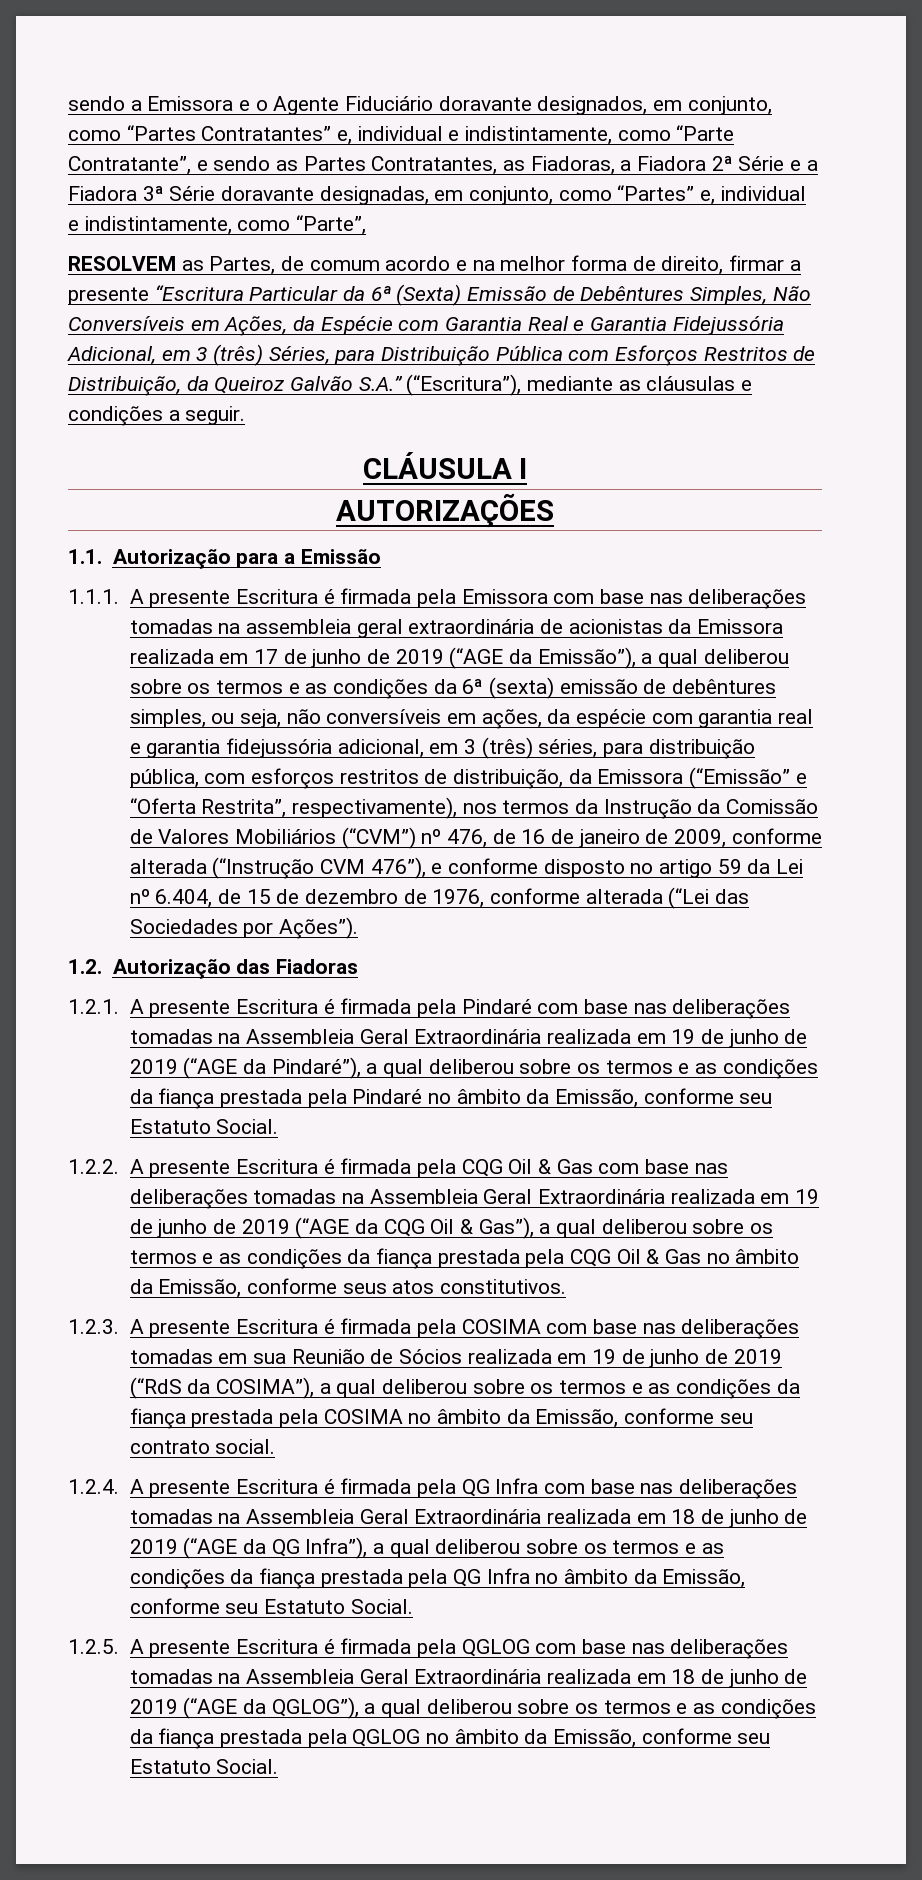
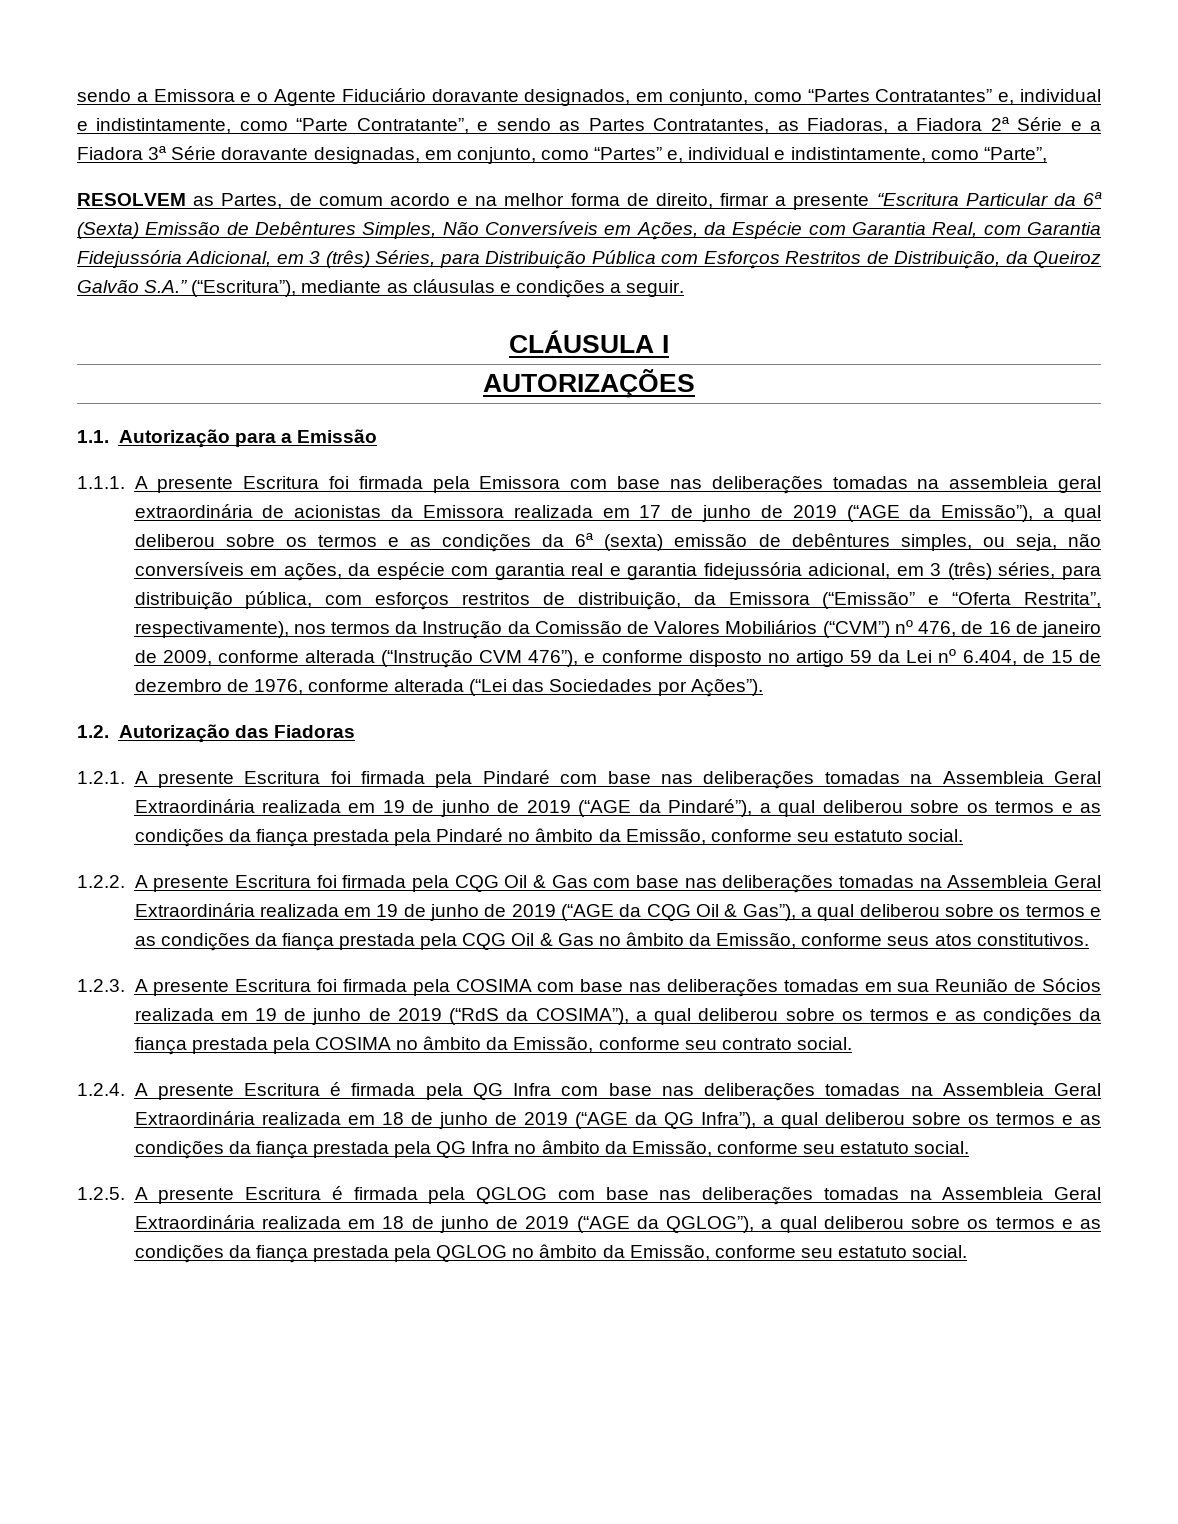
- RESOLVEM as Partes, de comum acordo e na melhor forma de direito, firmar a presente “Escritura Particular da 6ª (Sexta) Emissão de Debêntures Simples, Não Conversíveis em Ações, da Espécie com Garantia Real e Garantia Fidejussória Adicional, em 3 (três) Séries, para Distribuição Pública com Esforços Restritos de Distribuição, da Queiroz Galvão S.A.” (“Escritura”), mediante as cláusulas e condições a seguir.
+ RESOLVEM as Partes, de comum acordo e na melhor forma de direito, firmar a presente “Escritura Particular da 6ª (Sexta) Emissão de Debêntures Simples, Não Conversíveis em Ações, da Espécie com Garantia Real, com Garantia Fidejussória Adicional, em 3 (três) Séries, para Distribuição Pública com Esforços Restritos de Distribuição, da Queiroz Galvão S.A.” (“Escritura”), mediante as cláusulas e condições a seguir.
- 1.1.1. A presente Escritura é firmada pela Emissora com base nas deliberações tomadas na assembleia geral extraordinária de acionistas da Emissora realizada em 17 de junho de 2019 (“AGE da Emissão”), a qual deliberou sobre os termos e as condições da 6ª (sexta) emissão de debêntures simples, ou seja, não conversíveis em ações, da espécie com garantia real e garantia fidejussória adicional, em 3 (três) séries, para distribuição pública, com esforços restritos de distribuição, da Emissora (“Emissão” e “Oferta Restrita”, respectivamente), nos termos da Instrução da Comissão de Valores Mobiliários (“CVM”) nº 476, de 16 de janeiro de 2009, conforme alterada (“Instrução CVM 476”), e conforme disposto no artigo 59 da Lei nº 6.404, de 15 de dezembro de 1976, conforme alterada (“Lei das Sociedades por Ações”).
+ 1.1.1. A presente Escritura foi firmada pela Emissora com base nas deliberações tomadas na assembleia geral extraordinária de acionistas da Emissora realizada em 17 de junho de 2019 (“AGE da Emissão”), a qual deliberou sobre os termos e as condições da 6ª (sexta) emissão de debêntures simples, ou seja, não conversíveis em ações, da espécie com garantia real e garantia fidejussória adicional, em 3 (três) séries, para distribuição pública, com esforços restritos de distribuição, da Emissora (“Emissão” e “Oferta Restrita”, respectivamente), nos termos da Instrução da Comissão de Valores Mobiliários (“CVM”) nº 476, de 16 de janeiro de 2009, conforme alterada (“Instrução CVM 476”), e conforme disposto no artigo 59 da Lei nº 6.404, de 15 de dezembro de 1976, conforme alterada (“Lei das Sociedades por Ações”).
- 1.2.1. A presente Escritura é firmada pela Pindaré com base nas deliberações tomadas na Assembleia Geral Extraordinária realizada em 19 de junho de 2019 (“AGE da Pindaré”), a qual deliberou sobre os termos e as condições da fiança prestada pela Pindaré no âmbito da Emissão, conforme seu Estatuto Social.
+ 1.2.1. A presente Escritura foi firmada pela Pindaré com base nas deliberações tomadas na Assembleia Geral Extraordinária realizada em 19 de junho de 2019 (“AGE da Pindaré”), a qual deliberou sobre os termos e as condições da fiança prestada pela Pindaré no âmbito da Emissão, conforme seu estatuto social.
- 1.2.2. A presente Escritura é firmada pela CQG Oil & Gas com base nas deliberações tomadas na Assembleia Geral Extraordinária realizada em 19 de junho de 2019 (“AGE da CQG Oil & Gas”), a qual deliberou sobre os termos e as condições da fiança prestada pela CQG Oil & Gas no âmbito da Emissão, conforme seus atos constitutivos.
+ 1.2.2. A presente Escritura foi firmada pela CQG Oil & Gas com base nas deliberações tomadas na Assembleia Geral Extraordinária realizada em 19 de junho de 2019 (“AGE da CQG Oil & Gas”), a qual deliberou sobre os termos e as condições da fiança prestada pela CQG Oil & Gas no âmbito da Emissão, conforme seus atos constitutivos.
- 1.2.3. A presente Escritura é firmada pela COSIMA com base nas deliberações tomadas em sua Reunião de Sócios realizada em 19 de junho de 2019 (“RdS da COSIMA”), a qual deliberou sobre os termos e as condições da fiança prestada pela COSIMA no âmbito da Emissão, conforme seu contrato social.
+ 1.2.3. A presente Escritura foi firmada pela COSIMA com base nas deliberações tomadas em sua Reunião de Sócios realizada em 19 de junho de 2019 (“RdS da COSIMA”), a qual deliberou sobre os termos e as condições da fiança prestada pela COSIMA no âmbito da Emissão, conforme seu contrato social.
- 1.2.4. A presente Escritura é firmada pela QG Infra com base nas deliberações tomadas na Assembleia Geral Extraordinária realizada em 18 de junho de 2019 (“AGE da QG Infra”), a qual deliberou sobre os termos e as condições da fiança prestada pela QG Infra no âmbito da Emissão, conforme seu Estatuto Social.
+ 1.2.4. A presente Escritura é firmada pela QG Infra com base nas deliberações tomadas na Assembleia Geral Extraordinária realizada em 18 de junho de 2019 (“AGE da QG Infra”), a qual deliberou sobre os termos e as condições da fiança prestada pela QG Infra no âmbito da Emissão, conforme seu estatuto social.
- 1.2.5. A presente Escritura é firmada pela QGLOG com base nas deliberações tomadas na Assembleia Geral Extraordinária realizada em 18 de junho de 2019 (“AGE da QGLOG”), a qual deliberou sobre os termos e as condições da fiança prestada pela QGLOG no âmbito da Emissão, conforme seu Estatuto Social.
+ 1.2.5. A presente Escritura é firmada pela QGLOG com base nas deliberações tomadas na Assembleia Geral Extraordinária realizada em 18 de junho de 2019 (“AGE da QGLOG”), a qual deliberou sobre os termos e as condições da fiança prestada pela QGLOG no âmbito da Emissão, conforme seu estatuto social.

